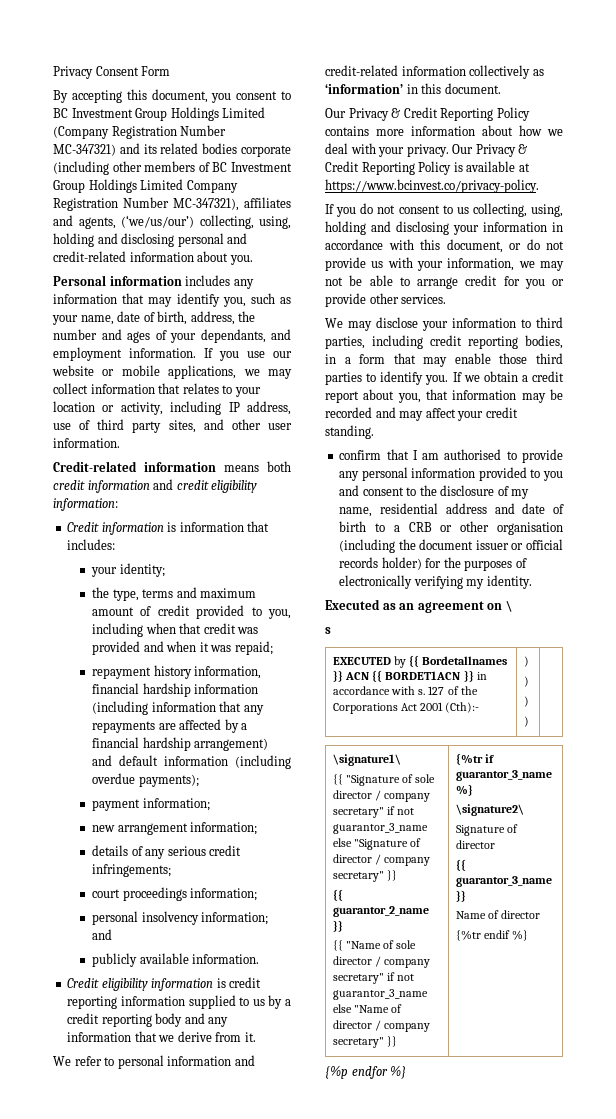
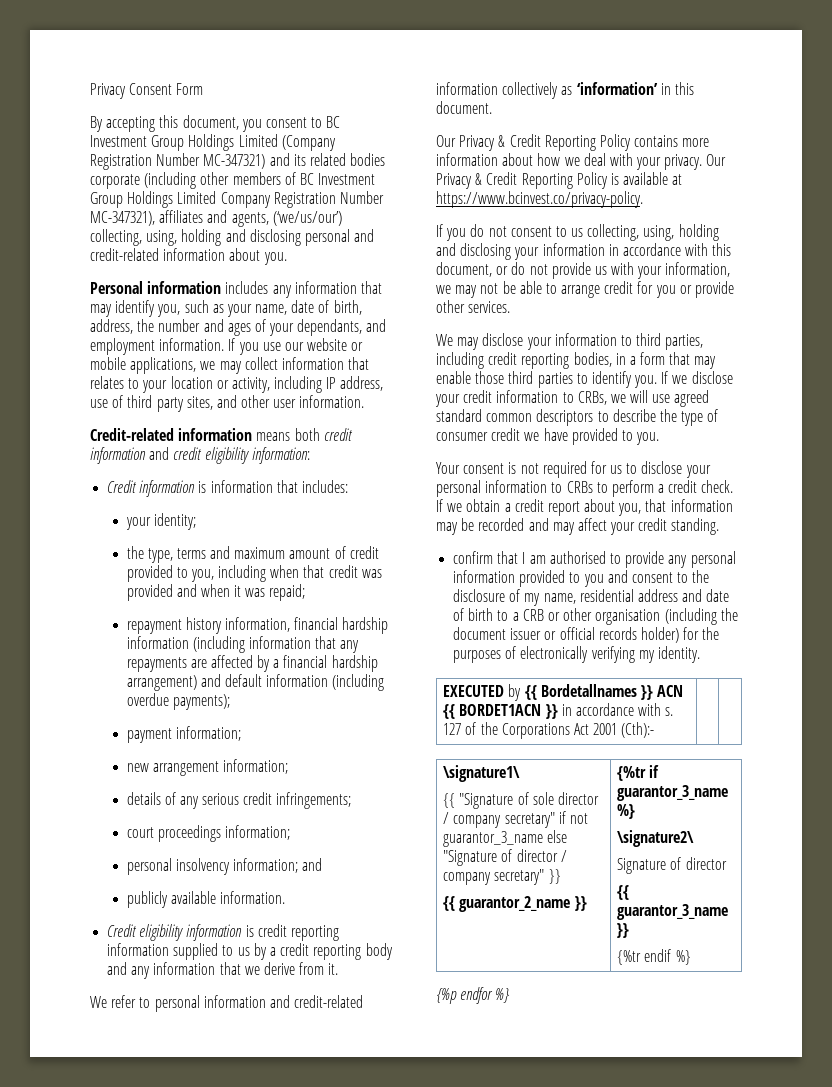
- If we obtain a credit report about you, that information may be recorded and may affect your credit standing.
+ If we disclose your credit information to CRBs, we will use agreed standard common descriptors to describe the type of consumer credit we have provided to you.
+ Your consent is not required for us to disclose your personal information to CRBs to perform a credit check. If we obtain a credit report about you, that information may be recorded and may affect your credit standing.
- Executed as an agreement on \
- s
- EXECUTED by {{ Bordetallnames }} ACN {{ BORDET1ACN }} in accordance with s. 127 of the Corporations Act 2001 (Cth):- | )
- )
- )
- ) |
+ EXECUTED by {{ Bordetallnames }} ACN {{ BORDET1ACN }} in accordance with s. 127 of the Corporations Act 2001 (Cth):- | |
- {{ "Name of sole director / company secretary" if not guarantor_3_name else "Name of director / company secretary" }}
- Name of director

